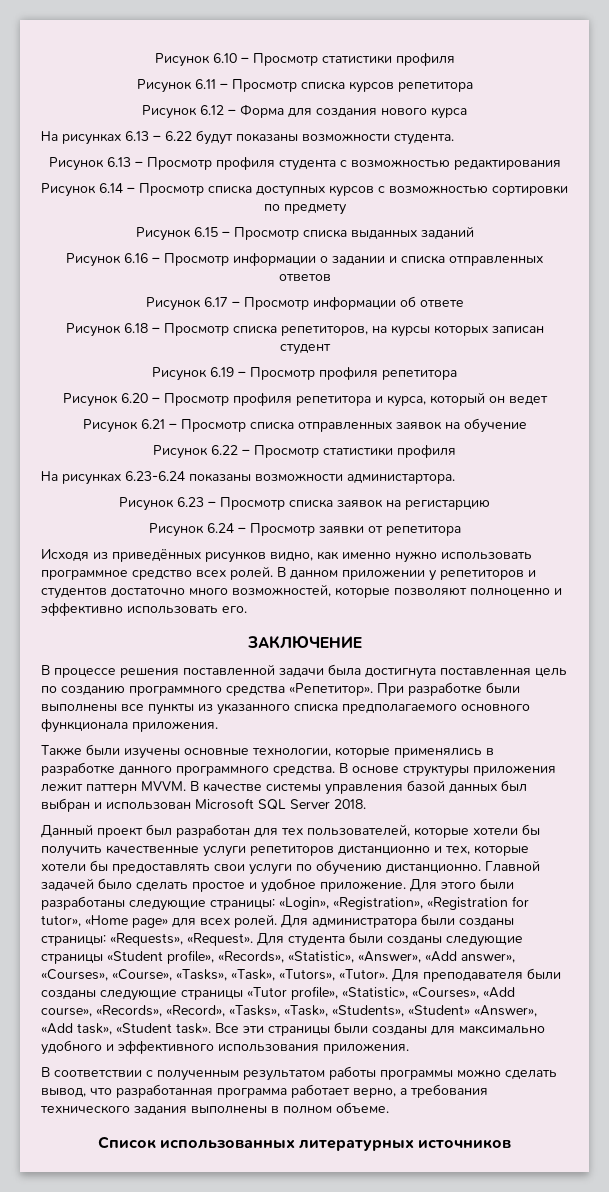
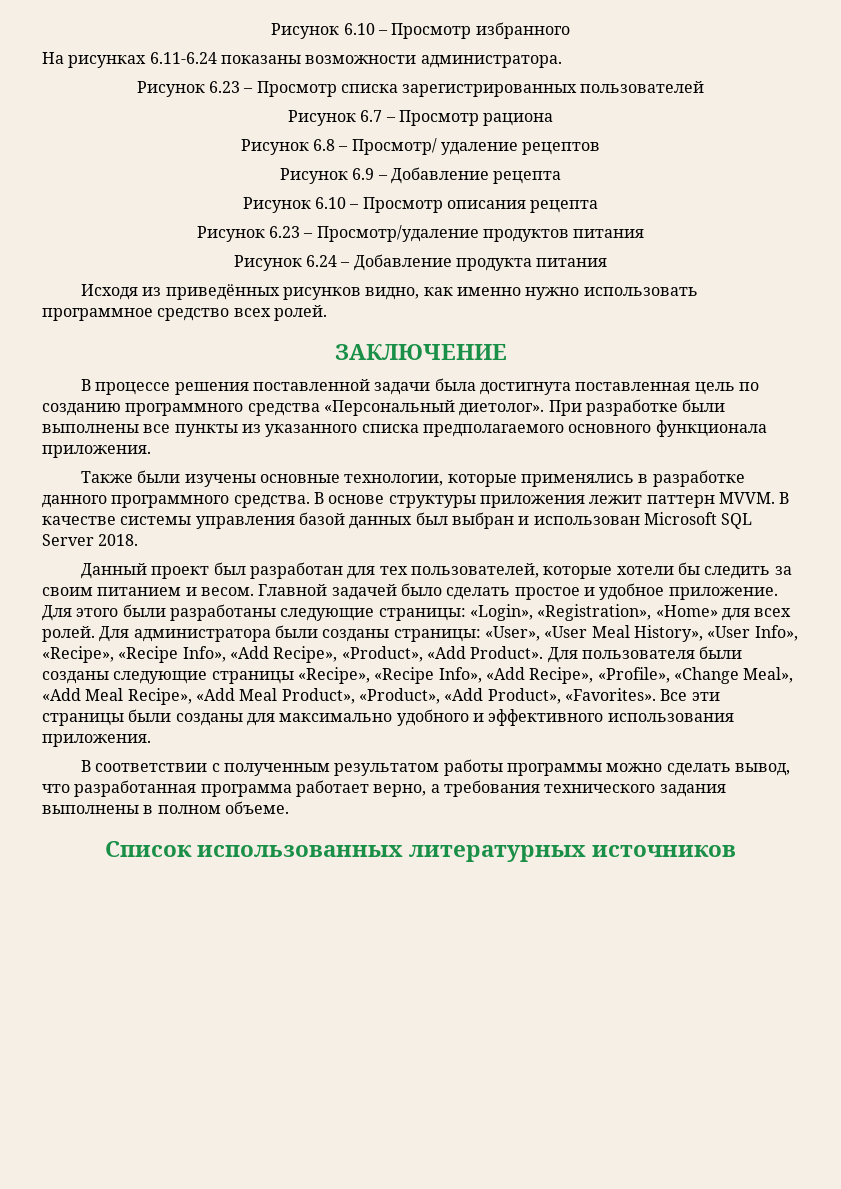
- Рисунок 6.10 – Просмотр статистики профиля
- Рисунок 6.11 – Просмотр списка курсов репетитора
- Рисунок 6.12 – Форма для создания нового курса
- На рисунках 6.13 – 6.22 будут показаны возможности студента.
- Рисунок 6.13 – Просмотр профиля студента с возможностью редактирования
- Рисунок 6.14 – Просмотр списка доступных курсов с возможностью сортировки по предмету
- Рисунок 6.15 – Просмотр списка выданных заданий
- Рисунок 6.16 – Просмотр информации о задании и списка отправленных ответов
- Рисунок 6.17 – Просмотр информации об ответе
- Рисунок 6.18 – Просмотр списка репетиторов, на курсы которых записан студент
- Рисунок 6.19 – Просмотр профиля репетитора
- Рисунок 6.20 – Просмотр профиля репетитора и курса, который он ведет
- Рисунок 6.21 – Просмотр списка отправленных заявок на обучение
- Рисунок 6.22 – Просмотр статистики профиля
- На рисунках 6.23-6.24 показаны возможности администартора.
+ Рисунок 6.10 – Просмотр избранного
+ На рисунках 6.11-6.24 показаны возможности администратора.
- Рисунок 6.23 – Просмотр списка заявок на регистарцию
+ Рисунок 6.23 – Просмотр списка зарегистрированных пользователей
+ Рисунок 6.7 – Просмотр рациона
+ Рисунок 6.8 – Просмотр/ удаление рецептов
+ Рисунок 6.9 – Добавление рецепта
+ Рисунок 6.10 – Просмотр описания рецепта
+ Рисунок 6.23 – Просмотр/удаление продуктов питания
- Рисунок 6.24 – Просмотр заявки от репетитора
+ Рисунок 6.24 – Добавление продукта питания
- В данном приложении у репетиторов и студентов достаточно много возможностей, которые позволяют полноценно и эффективно использовать его.
- В процессе решения поставленной задачи была достигнута поставленная цель по созданию программного средства «Репетитор».
+ В процессе решения поставленной задачи была достигнута поставленная цель по созданию программного средства «Персональный диетолог».
- Данный проект был разработан для тех пользователей, которые хотели бы получить качественные услуги репетиторов дистанционно и тех, которые хотели бы предоставлять свои услуги по обучению дистанционно.
+ Данный проект был разработан для тех пользователей, которые хотели бы следить за своим питанием и весом.
- Для этого были разработаны следующие страницы: «Login», «Registration», «Registration for tutor», «Home page» для всех ролей.
+ Для этого были разработаны следующие страницы: «Login», «Registration», «Home» для всех ролей.
- Для администратора были созданы страницы: «Requests», «Request». Для студента были созданы следующие страницы «Student profile», «Records», «Statistic», «Answer», «Add answer», «Courses», «Course», «Tasks», «Task», «Tutors», «Tutor». Для преподавателя были созданы следующие страницы «Tutor profile», «Statistic», «Courses», «Add course», «Records», «Record», «Tasks», «Task», «Students», «Student» «Answer», «Add task», «Student task».
+ Для администратора были созданы страницы: «User», «User Meal History», «User Info», «Recipe», «Recipe Info», «Add Recipe», «Product», «Add Product». Для пользователя были созданы следующие страницы «Recipe», «Recipe Info», «Add Recipe», «Profile», «Change Meal», «Add Meal Recipe», «Add Meal Product», «Product», «Add Product», «Favorites».

